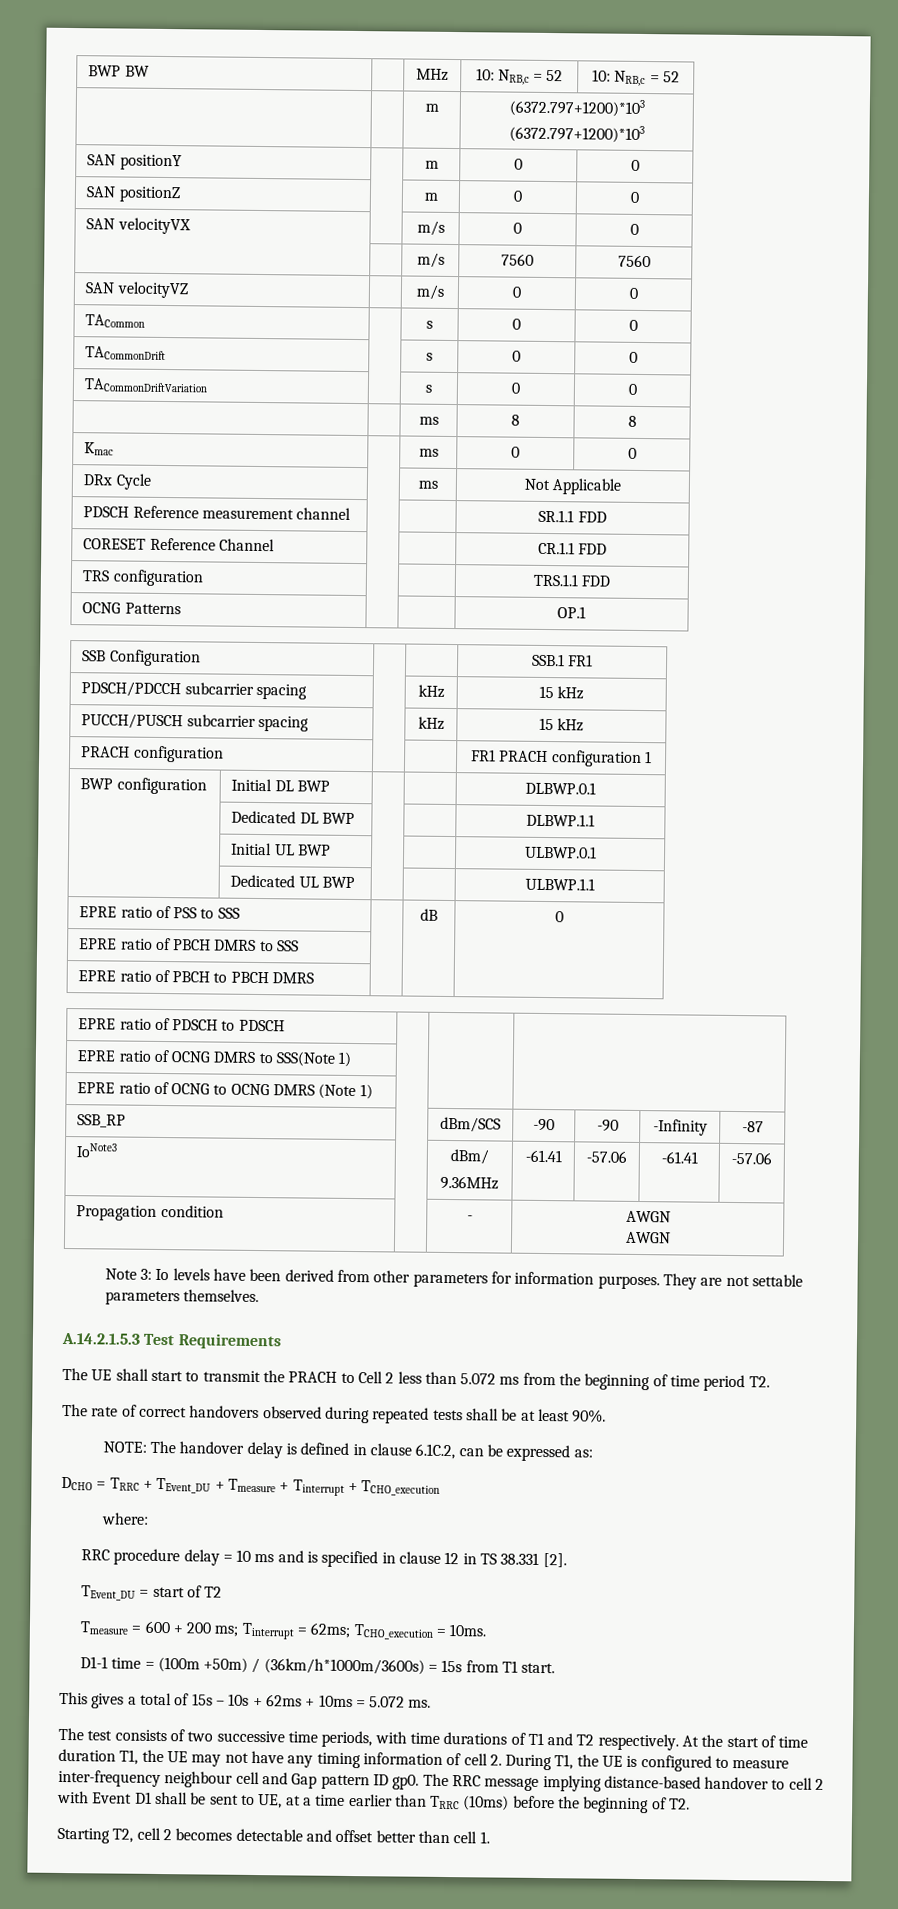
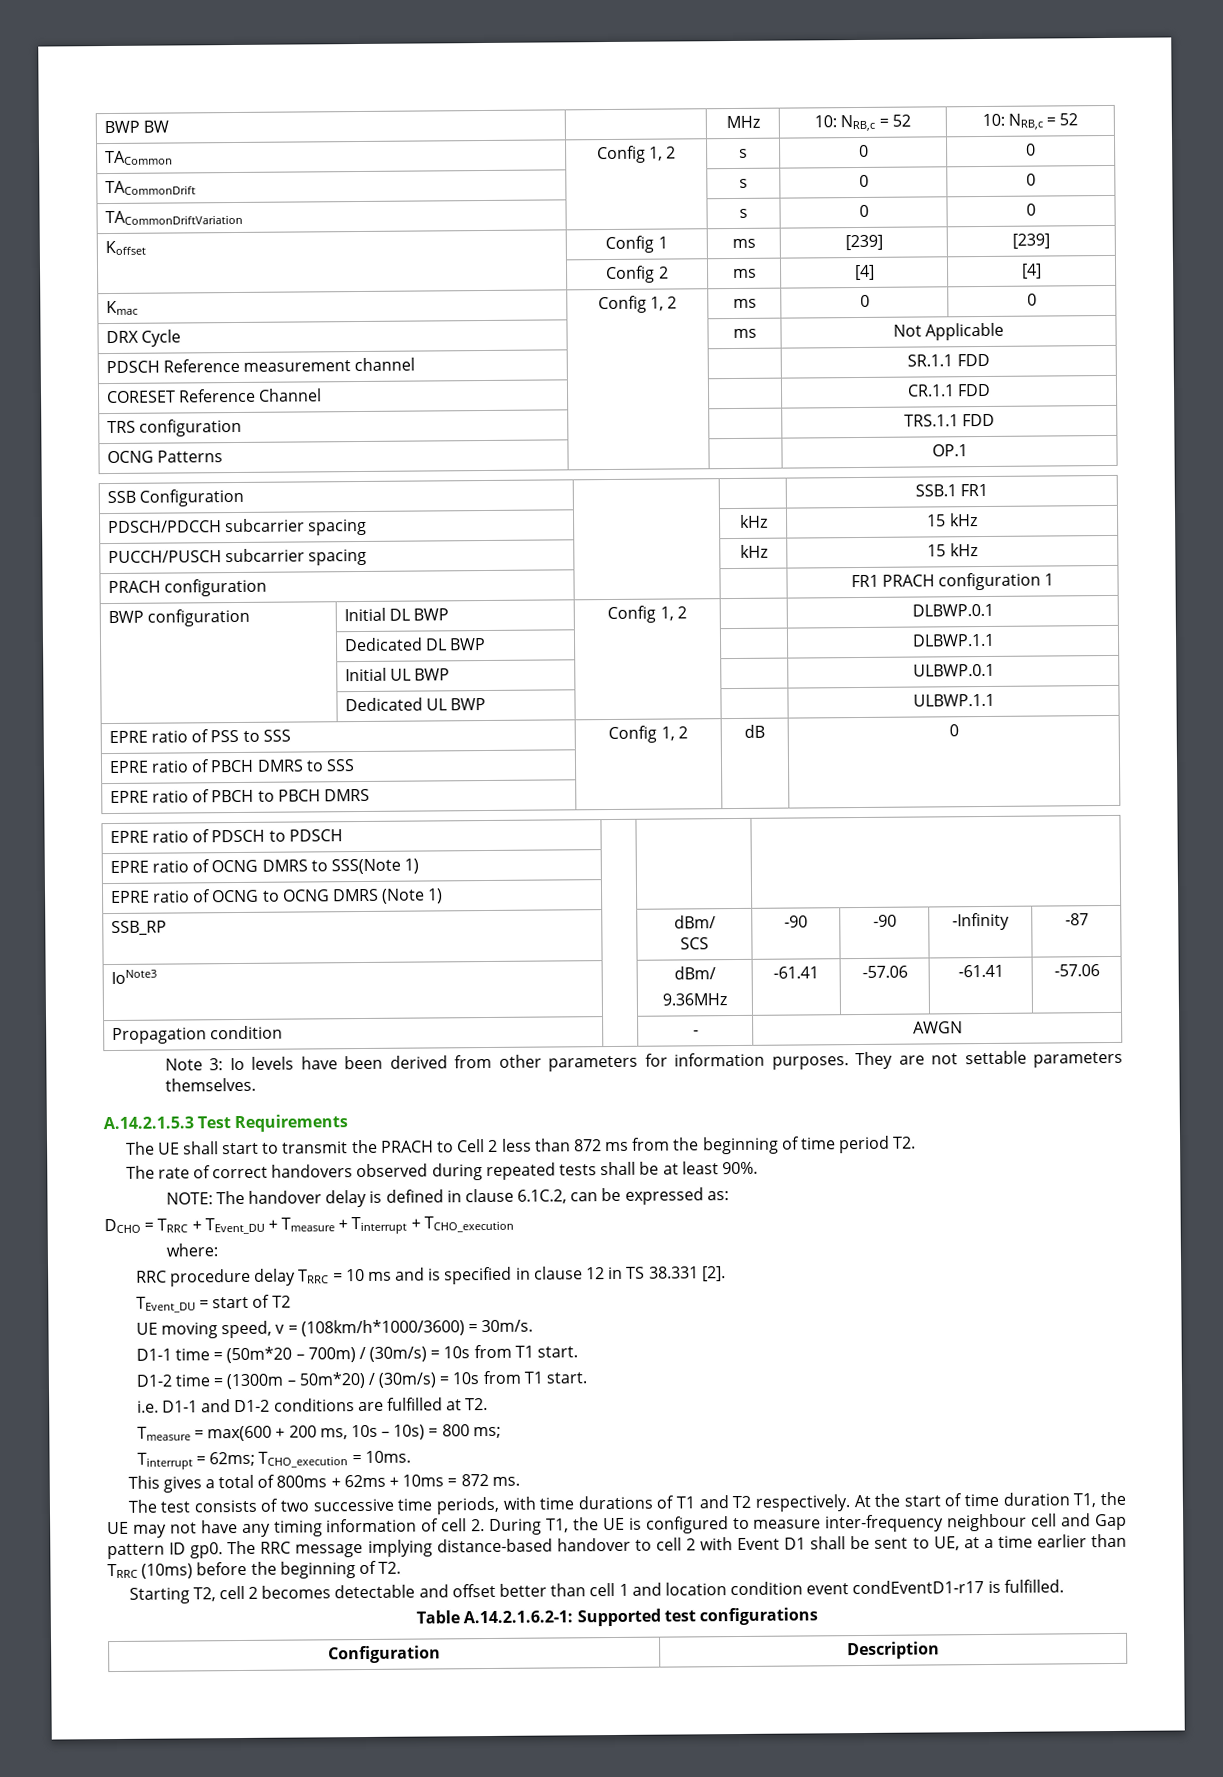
- | | m | (6372.797+1200)*103
- (6372.797+1200)*103
- SAN positionY | | m | 0 | 0
- SAN positionZ | | m | 0 | 0
- SAN velocityVX | | m/s | 0 | 0
- | | m/s | 7560 | 7560
- SAN velocityVZ | | m/s | 0 | 0
- TACommon | | s | 0 | 0
+ TACommon | Config 1, 2 | s | 0 | 0
- | | ms | 8 | 8
- Kmac | | ms | 0 | 0
+ Koffset | Config 1 | ms | [239] | [239]
+ | Config 2 | ms | [4] | [4]
+ Kmac | Config 1, 2 | ms | 0 | 0
- DRx Cycle | | ms | Not Applicable
+ DRX Cycle | | ms | Not Applicable
- BWP configuration | Initial DL BWP | | | DLBWP.0.1
+ BWP configuration | Initial DL BWP | Config 1, 2 | | DLBWP.0.1
- EPRE ratio of PSS to SSS | | dB | 0
+ EPRE ratio of PSS to SSS | Config 1, 2 | dB | 0
- SSB_RP | | dBm/SCS | -90 | -90 | -Infinity | -87
+ SSB_RP | | dBm/
+ SCS | -90 | -90 | -Infinity | -87
  Propagation condition | | - | AWGN
- AWGN
- The UE shall start to transmit the PRACH to Cell 2 less than 5.072 ms from the beginning of time period T2.
+ The UE shall start to transmit the PRACH to Cell 2 less than 872 ms from the beginning of time period T2.
- RRC procedure delay = 10 ms and is specified in clause 12 in TS 38.331 [2].
+ RRC procedure delay TRRC = 10 ms and is specified in clause 12 in TS 38.331 [2].
+ UE moving speed, v = (108km/h*1000/3600) = 30m/s.
+ D1-1 time = (50m*20 – 700m) / (30m/s) = 10s from T1 start.
+ D1-2 time = (1300m – 50m*20) / (30m/s) = 10s from T1 start.
+ i.e. D1-1 and D1-2 conditions are fulfilled at T2.
- Tmeasure = 600 + 200 ms; Tinterrupt = 62ms; TCHO_execution = 10ms.
+ Tmeasure = max(600 + 200 ms, 10s – 10s) = 800 ms;
+ Tinterrupt = 62ms; TCHO_execution = 10ms.
- D1-1 time = (100m +50m) / (36km/h*1000m/3600s) = 15s from T1 start.
- This gives a total of 15s – 10s + 62ms + 10ms = 5.072 ms.
+ This gives a total of 800ms + 62ms + 10ms = 872 ms.
- Starting T2, cell 2 becomes detectable and offset better than cell 1.
+ Starting T2, cell 2 becomes detectable and offset better than cell 1 and location condition event condEventD1-r17 is fulfilled.
+ Table A.14.2.1.6.2-1: Supported test configurations
+ Configuration | Description

